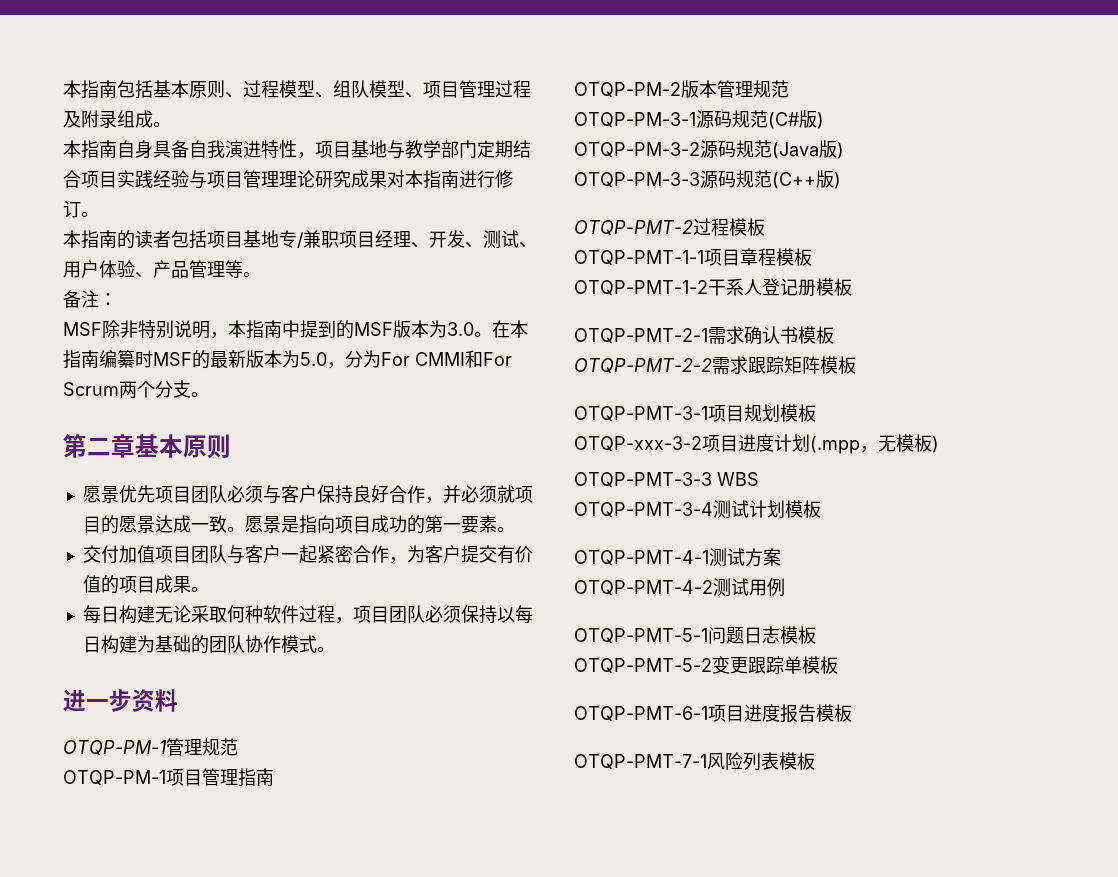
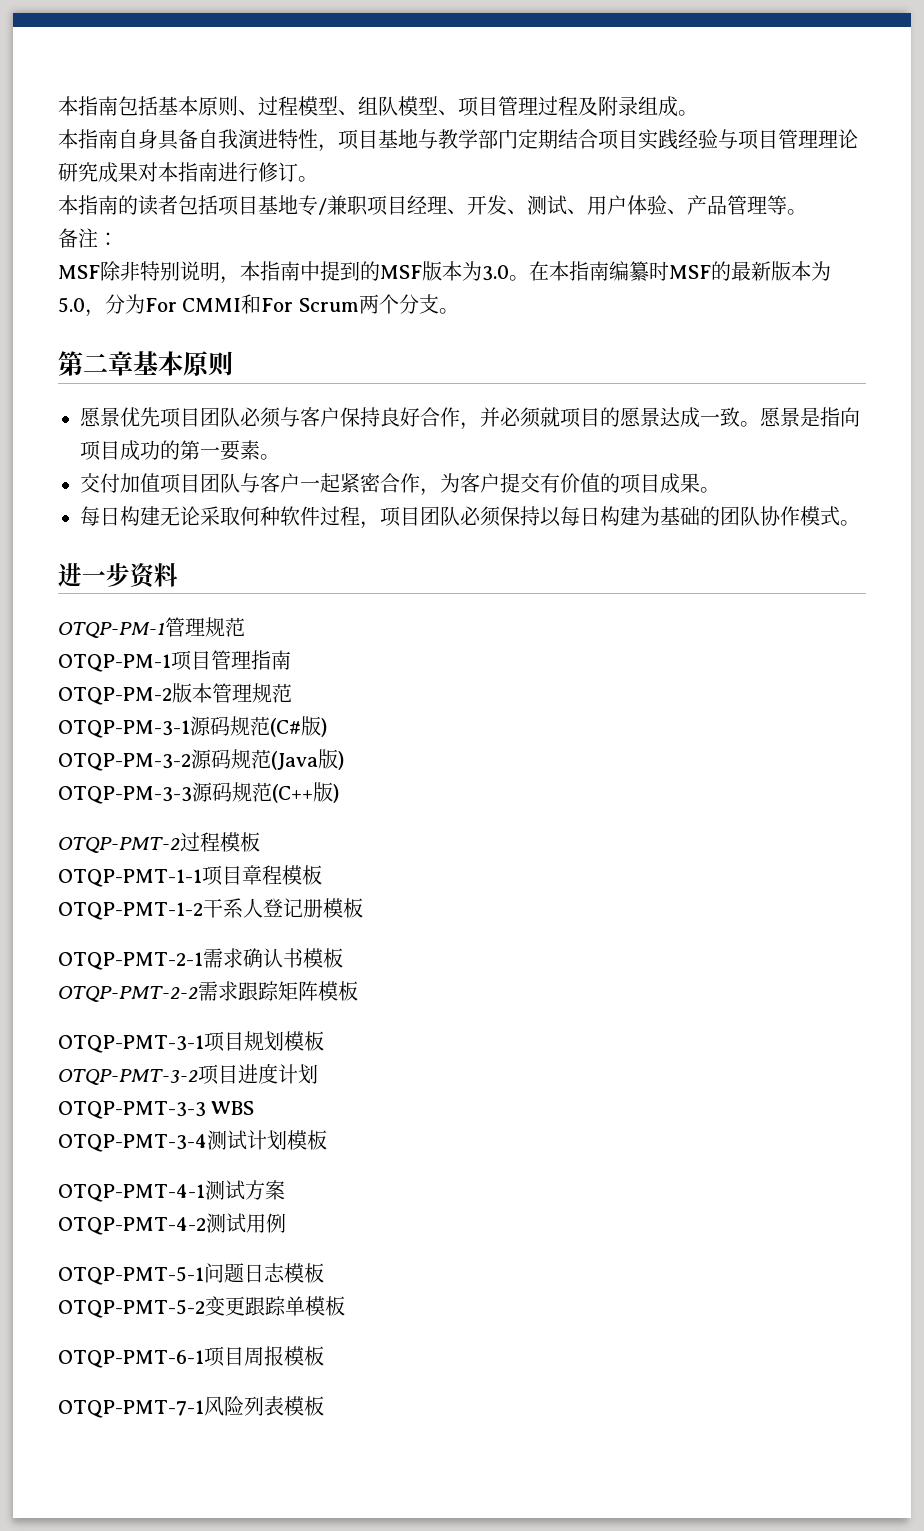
- OTQP-xxx-3-2项目进度计划(.mpp，无模板)
+ OTQP-PMT-3-2项目进度计划
- OTQP-PMT-6-1项目进度报告模板
+ OTQP-PMT-6-1项目周报模板

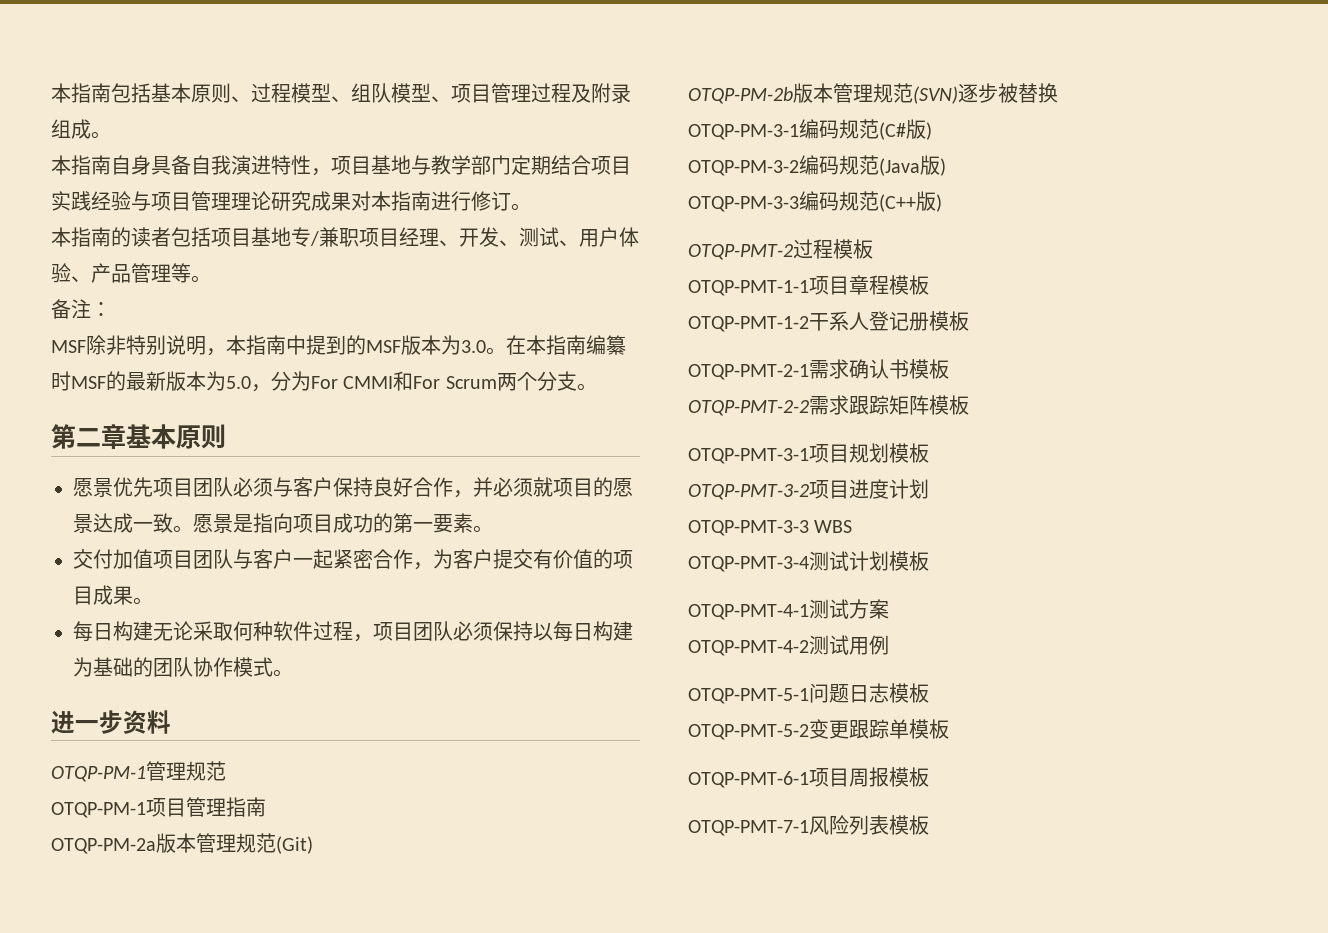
- OTQP-PM-2版本管理规范
+ OTQP-PM-2a版本管理规范(Git)
+ OTQP-PM-2b版本管理规范(SVN)逐步被替换
- OTQP-PM-3-1源码规范(C#版)
+ OTQP-PM-3-1编码规范(C#版)
- OTQP-PM-3-2源码规范(Java版)
+ OTQP-PM-3-2编码规范(Java版)
- OTQP-PM-3-3源码规范(C++版)
+ OTQP-PM-3-3编码规范(C++版)

